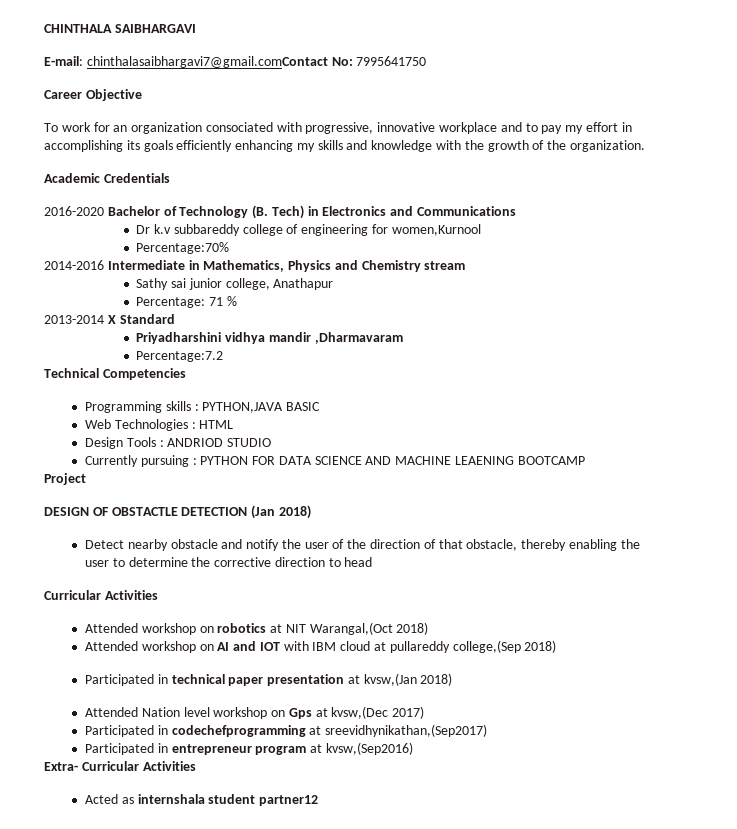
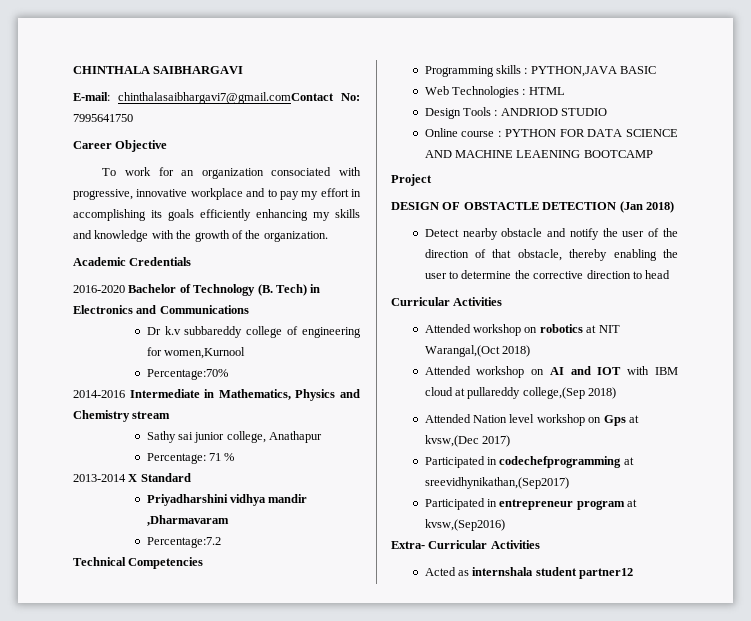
- Currently pursuing : PYTHON FOR DATA SCIENCE AND MACHINE LEAENING BOOTCAMP
+ Online course : PYTHON FOR DATA SCIENCE AND MACHINE LEAENING BOOTCAMP
- Participated in technical paper presentation at kvsw,(Jan 2018)

